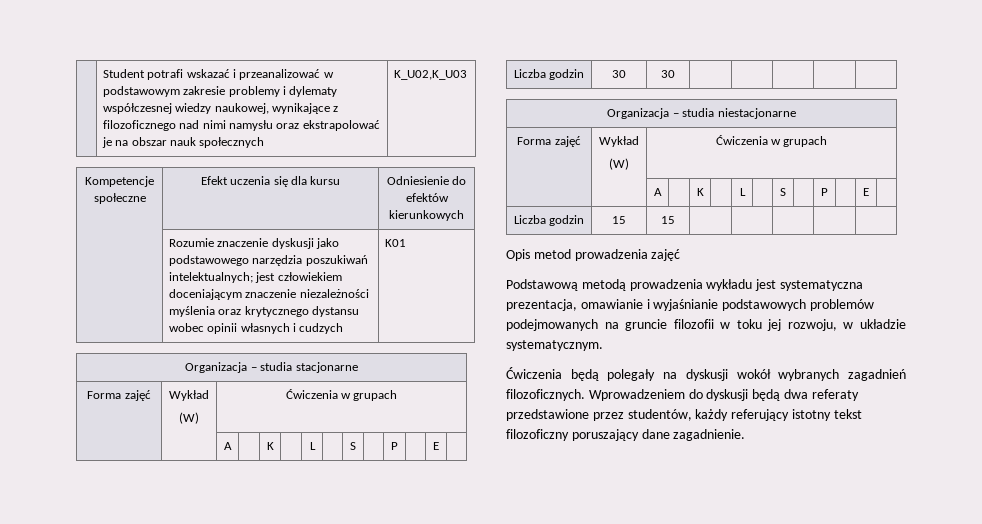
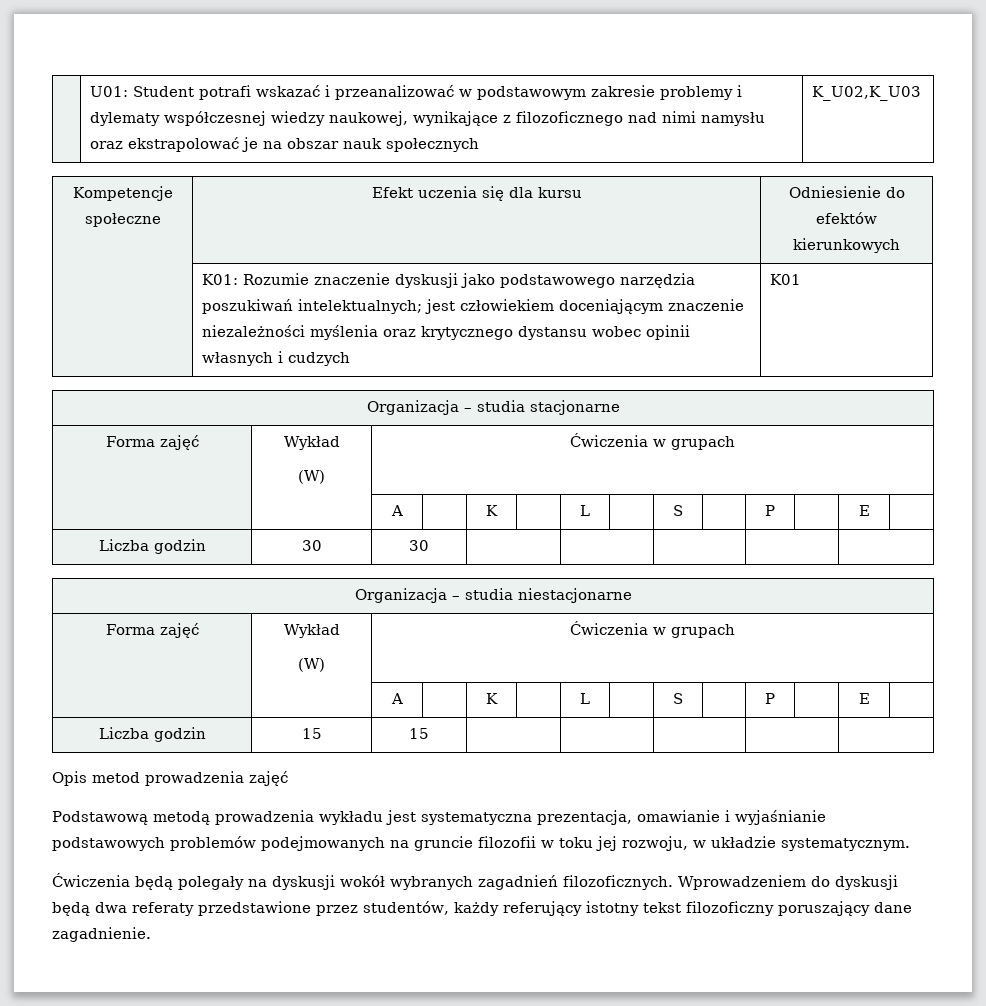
- | Student potrafi wskazać i przeanalizować w podstawowym zakresie problemy i dylematy współczesnej wiedzy naukowej, wynikające z filozoficznego nad nimi namysłu oraz ekstrapolować je na obszar nauk społecznych | K_U02,K_U03
+ | U01: Student potrafi wskazać i przeanalizować w podstawowym zakresie problemy i dylematy współczesnej wiedzy naukowej, wynikające z filozoficznego nad nimi namysłu oraz ekstrapolować je na obszar nauk społecznych | K_U02,K_U03
- | Rozumie znaczenie dyskusji jako podstawowego narzędzia poszukiwań intelektualnych; jest człowiekiem doceniającym znaczenie niezależności myślenia oraz krytycznego dystansu wobec opinii własnych i cudzych | K01
+ | K01: Rozumie znaczenie dyskusji jako podstawowego narzędzia poszukiwań intelektualnych; jest człowiekiem doceniającym znaczenie niezależności myślenia oraz krytycznego dystansu wobec opinii własnych i cudzych | K01

